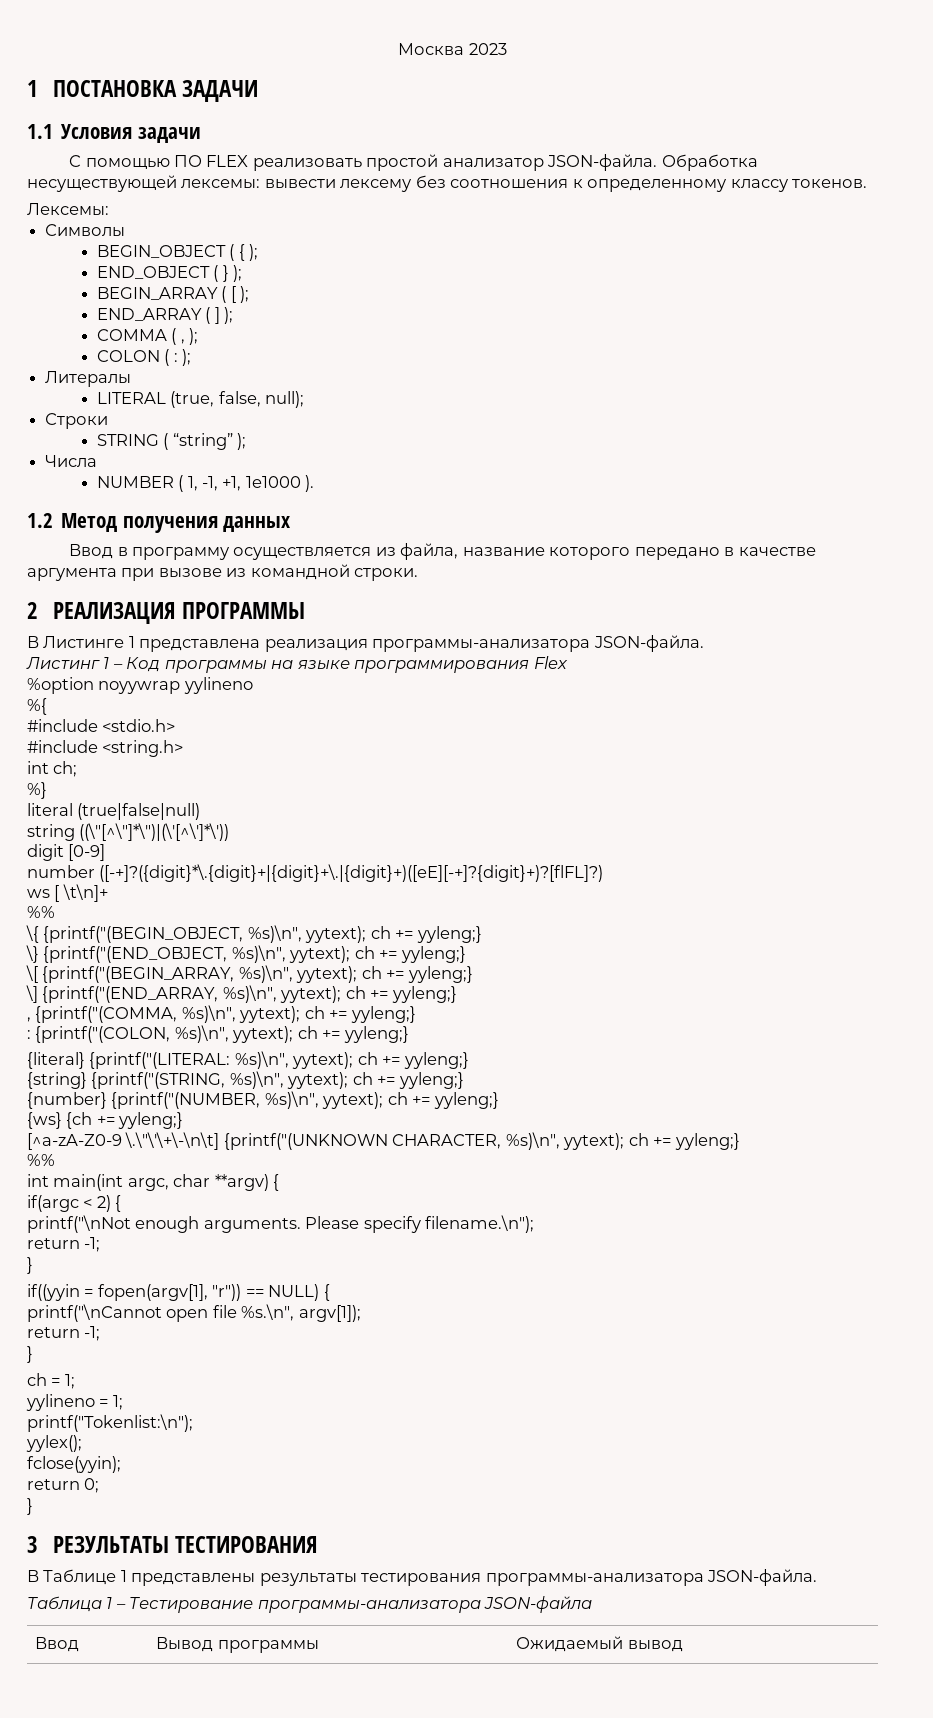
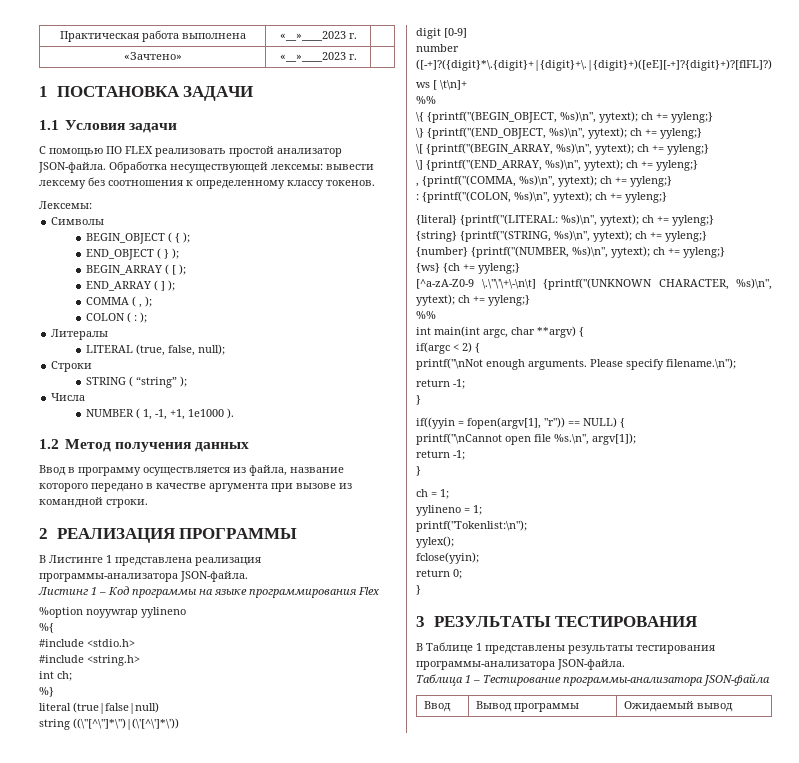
- Москва 2023
+ Практическая работа выполнена | «__»____2023 г. |
+ «Зачтено» | «__»____2023 г. |

